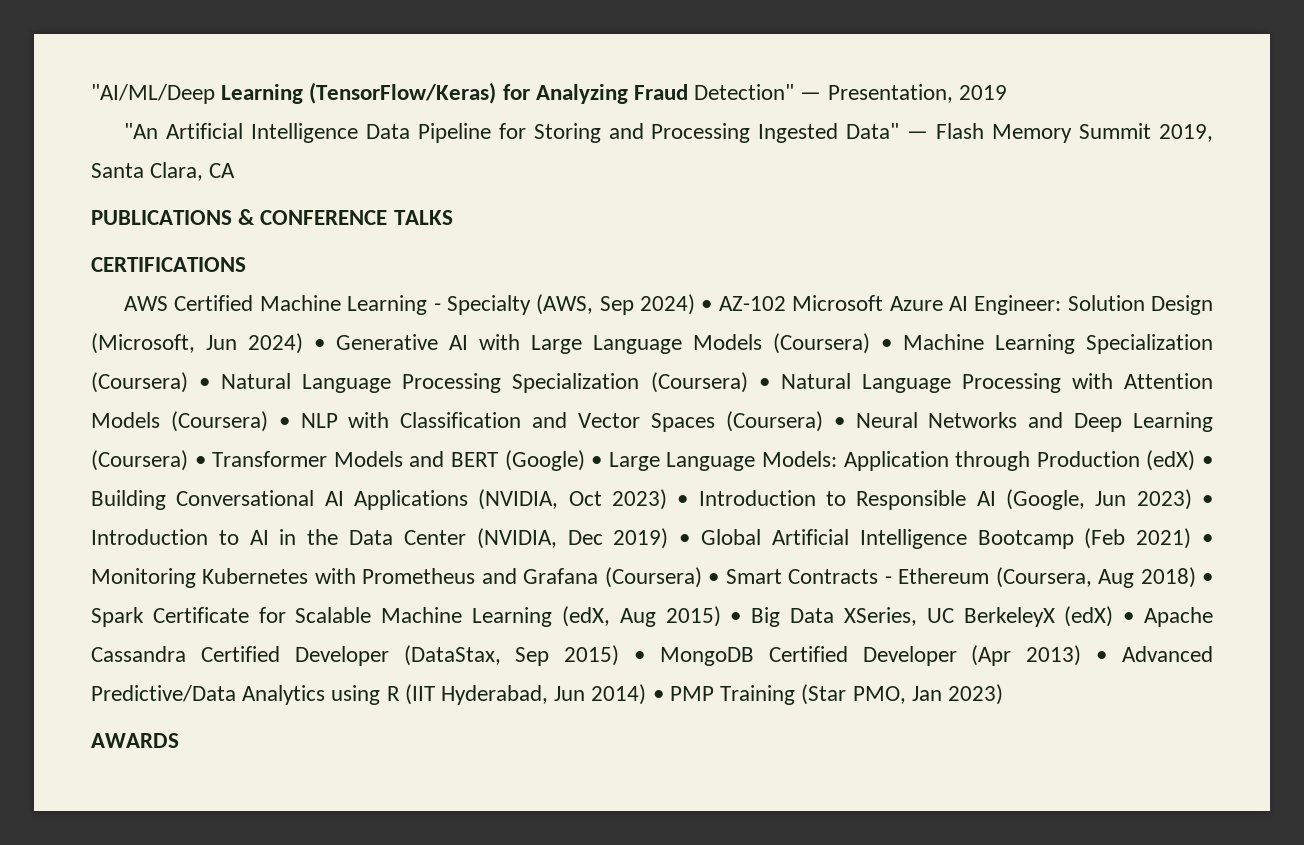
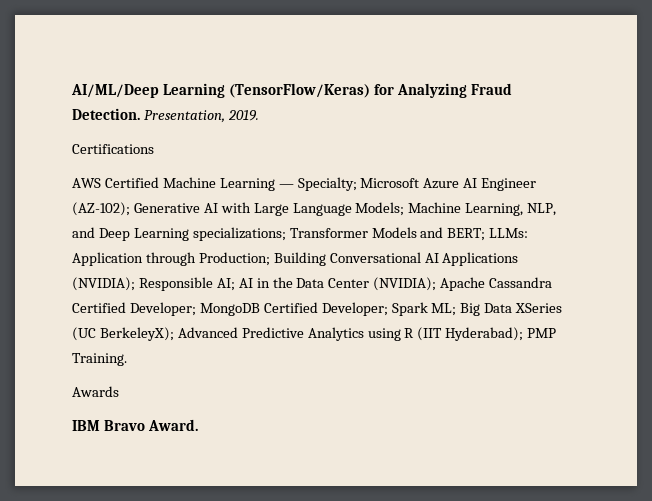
- "AI/ML/Deep Learning (TensorFlow/Keras) for Analyzing Fraud Detection" — Presentation, 2019
- "An Artificial Intelligence Data Pipeline for Storing and Processing Ingested Data" — Flash Memory Summit 2019, Santa Clara, CA
- PUBLICATIONS & CONFERENCE TALKS
- CERTIFICATIONS
- AWS Certified Machine Learning - Specialty (AWS, Sep 2024) • AZ-102 Microsoft Azure AI Engineer: Solution Design (Microsoft, Jun 2024) • Generative AI with Large Language Models (Coursera) • Machine Learning Specialization (Coursera) • Natural Language Processing Specialization (Coursera) • Natural Language Processing with Attention Models (Coursera) • NLP with Classification and Vector Spaces (Coursera) • Neural Networks and Deep Learning (Coursera) • Transformer Models and BERT (Google) • Large Language Models: Application through Production (edX) • Building Conversational AI Applications (NVIDIA, Oct 2023) • Introduction to Responsible AI (Google, Jun 2023) • Introduction to AI in the Data Center (NVIDIA, Dec 2019) • Global Artificial Intelligence Bootcamp (Feb 2021) • Monitoring Kubernetes with Prometheus and Grafana (Coursera) • Smart Contracts - Ethereum (Coursera, Aug 2018) • Spark Certificate for Scalable Machine Learning (edX, Aug 2015) • Big Data XSeries, UC BerkeleyX (edX) • Apache Cassandra Certified Developer (DataStax, Sep 2015) • MongoDB Certified Developer (Apr 2013) • Advanced Predictive/Data Analytics using R (IIT Hyderabad, Jun 2014) • PMP Training (Star PMO, Jan 2023)
- AWARDS
+ AI/ML/Deep Learning (TensorFlow/Keras) for Analyzing Fraud Detection. Presentation, 2019.
+ Certifications
+ AWS Certified Machine Learning — Specialty; Microsoft Azure AI Engineer (AZ-102); Generative AI with Large Language Models; Machine Learning, NLP, and Deep Learning specializations; Transformer Models and BERT; LLMs: Application through Production; Building Conversational AI Applications (NVIDIA); Responsible AI; AI in the Data Center (NVIDIA); Apache Cassandra Certified Developer; MongoDB Certified Developer; Spark ML; Big Data XSeries (UC BerkeleyX); Advanced Predictive Analytics using R (IIT Hyderabad); PMP Training.
+ Awards
+ IBM Bravo Award.

